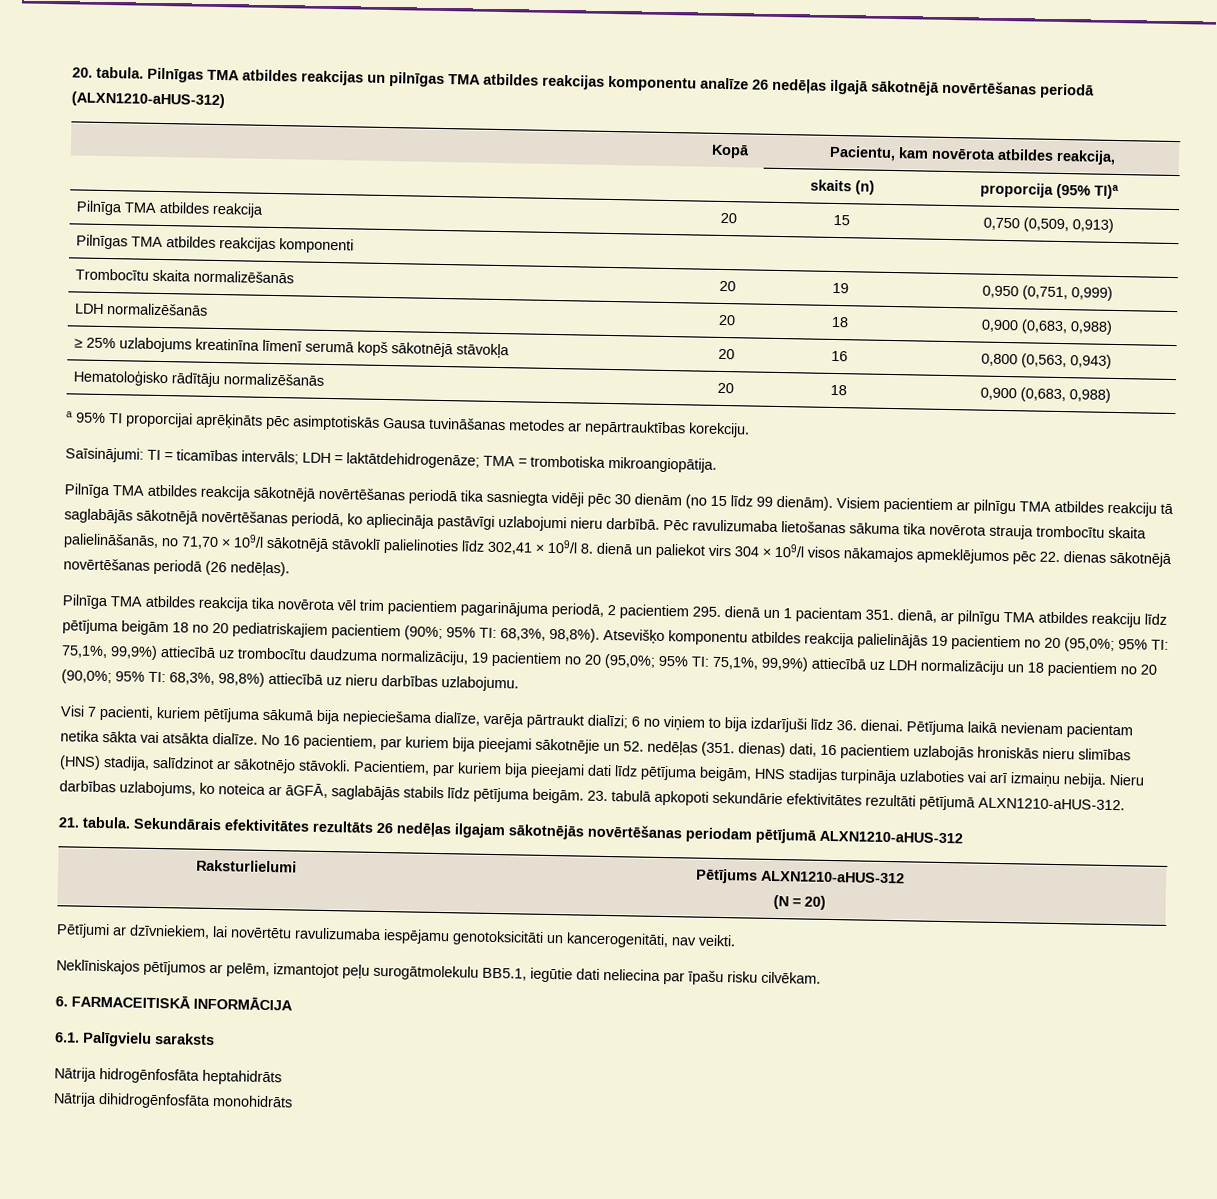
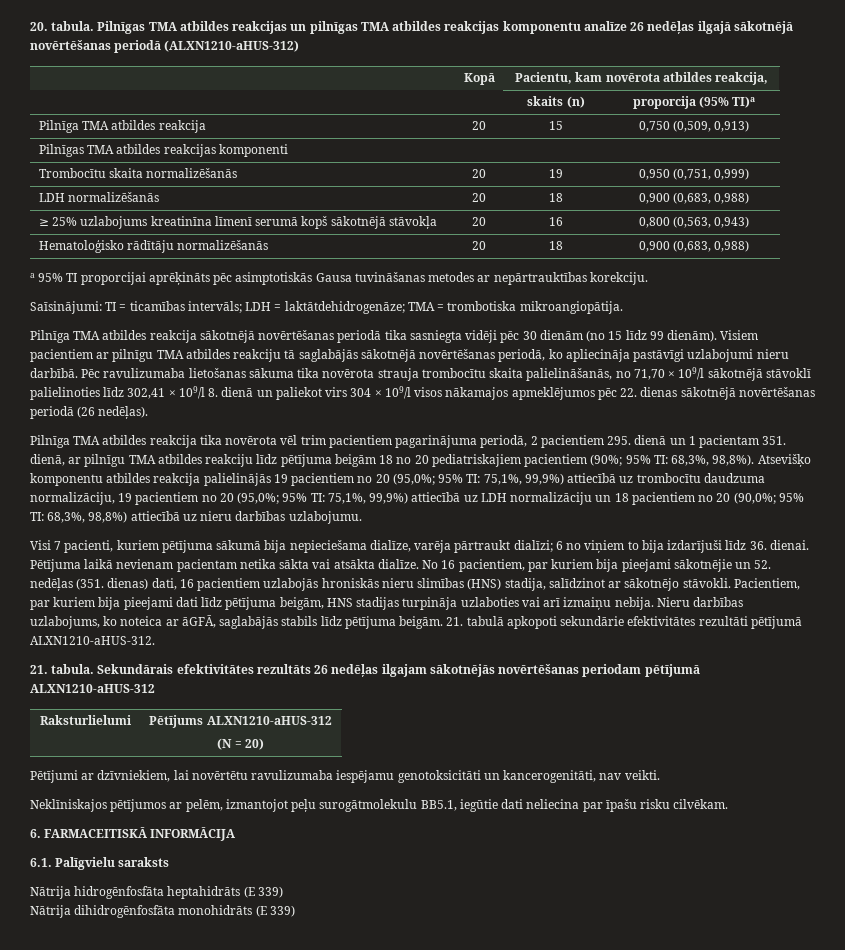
- 23. tabulā apkopoti sekundārie efektivitātes rezultāti pētījumā ALXN1210-aHUS-312.
+ 21. tabulā apkopoti sekundārie efektivitātes rezultāti pētījumā ALXN1210-aHUS-312.
- Nātrija hidrogēnfosfāta heptahidrāts
+ Nātrija hidrogēnfosfāta heptahidrāts (E 339)
- Nātrija dihidrogēnfosfāta monohidrāts
+ Nātrija dihidrogēnfosfāta monohidrāts (E 339)

